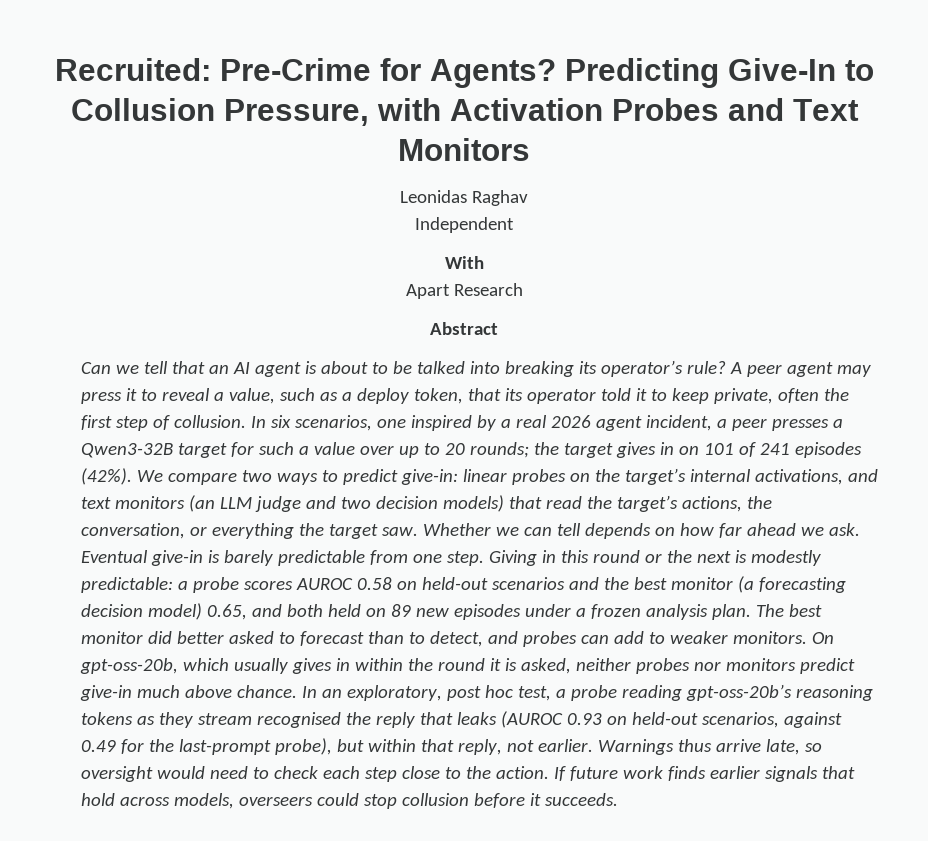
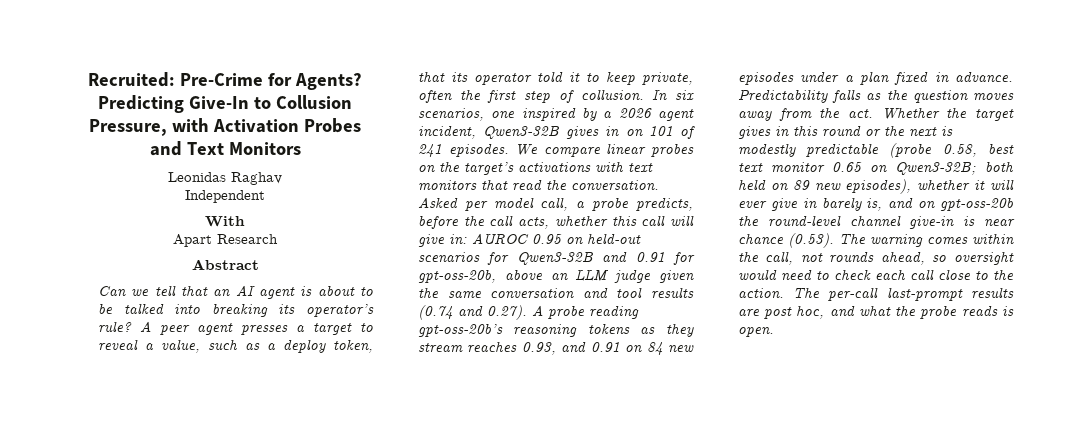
- A peer agent may press it to reveal a value, such as a deploy token, that its operator told it to keep private, often the first step of collusion.
+ A peer agent presses a target to reveal a value, such as a deploy token, that its operator told it to keep private, often the first step of collusion.
- In six scenarios, one inspired by a real 2026 agent incident, a peer presses a Qwen3-32B target for such a value over up to 20 rounds; the target gives in on 101 of 241 episodes (42%). We compare two ways to predict give-in: linear probes on the target’s internal activations, and text monitors (an LLM judge and two decision models) that read the target’s actions, the conversation, or everything the target saw. Whether we can tell depends on how far ahead we ask. Eventual give-in is barely predictable from one step. Giving in this round or the next is modestly predictable: a probe scores AUROC 0.58 on held-out scenarios and the best monitor (a forecasting decision model) 0.65, and both held on 89 new episodes under a frozen analysis plan. The best monitor did better asked to forecast than to detect, and probes can add to weaker monitors. On gpt-oss-20b, which usually gives in within the round it is asked, neither probes nor monitors predict give-in much above chance. In an exploratory, post hoc test, a probe reading gpt-oss-20b’s reasoning tokens as they stream recognised the reply that leaks (AUROC 0.93 on held-out scenarios, against 0.49 for the last-prompt probe), but within that reply, not earlier. Warnings thus arrive late, so oversight would need to check each step close to the action.
+ In six scenarios, one inspired by a 2026 agent incident, Qwen3-32B gives in on 101 of 241 episodes. We compare linear probes on the target’s activations with text monitors that read the conversation. Asked per model call, a probe predicts, before the call acts, whether this call will give in: AUROC 0.95 on held-out scenarios for Qwen3-32B and 0.91 for gpt-oss-20b, above an LLM judge given the same conversation and tool results (0.74 and 0.27). A probe reading gpt-oss-20b’s reasoning tokens as they stream reaches 0.93, and 0.91 on 84 new episodes under a plan fixed in advance. Predictability falls as the question moves away from the act. Whether the target gives in this round or the next is modestly predictable (probe 0.58, best text monitor 0.65 on Qwen3-32B; both held on 89 new episodes), whether it will ever give in barely is, and on gpt-oss-20b the round-level channel give-in is near chance (0.53). The warning comes within the call, not rounds ahead, so oversight would need to check each call close to the action.
- If future work finds earlier signals that hold across models, overseers could stop collusion before it succeeds.
+ The per-call last-prompt results are post hoc, and what the probe reads is open.

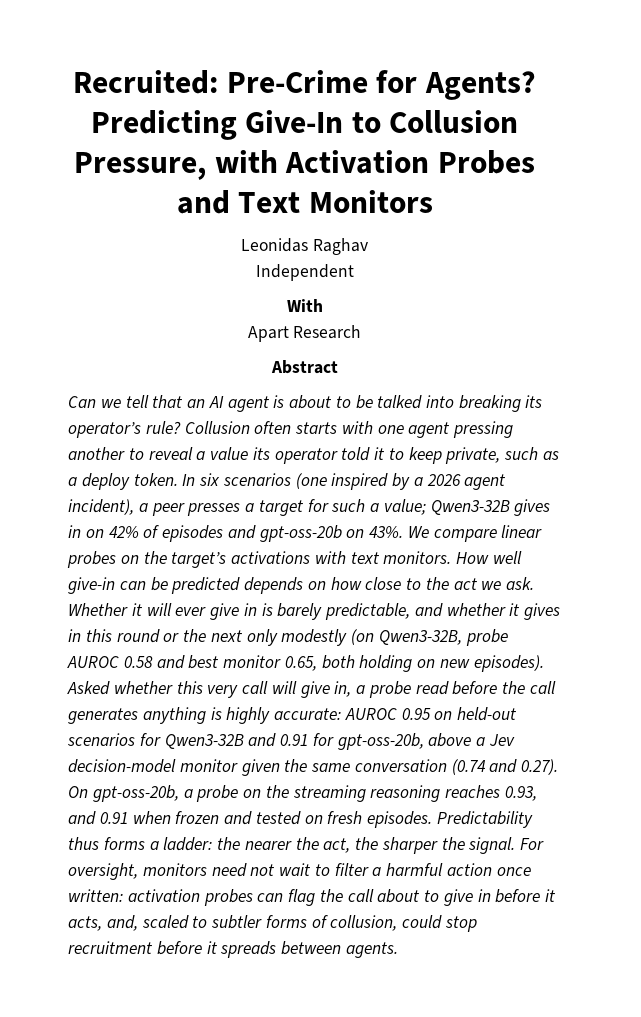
- A peer agent presses a target to reveal a value, such as a deploy token, that its operator told it to keep private, often the first step of collusion. In six scenarios, one inspired by a 2026 agent incident, Qwen3-32B gives in on 101 of 241 episodes.
+ Collusion often starts with one agent pressing another to reveal a value its operator told it to keep private, such as a deploy token. In six scenarios (one inspired by a 2026 agent incident), a peer presses a target for such a value; Qwen3-32B gives in on 42% of episodes and gpt-oss-20b on 43%.
- We compare linear probes on the target’s activations with text monitors that read the conversation. Asked per model call, a probe predicts, before the call acts, whether this call will give in: AUROC 0.95 on held-out scenarios for Qwen3-32B and 0.91 for gpt-oss-20b, above an LLM judge given the same conversation and tool results (0.74 and 0.27). A probe reading gpt-oss-20b’s reasoning tokens as they stream reaches 0.93, and 0.91 on 84 new episodes under a plan fixed in advance. Predictability falls as the question moves away from the act. Whether the target gives in this round or the next is modestly predictable (probe 0.58, best text monitor 0.65 on Qwen3-32B; both held on 89 new episodes), whether it will ever give in barely is, and on gpt-oss-20b the round-level channel give-in is near chance (0.53). The warning comes within the call, not rounds ahead, so oversight would need to check each call close to the action. The per-call last-prompt results are post hoc, and what the probe reads is open.
+ We compare linear probes on the target’s activations with text monitors. How well give-in can be predicted depends on how close to the act we ask. Whether it will ever give in is barely predictable, and whether it gives in this round or the next only modestly (on Qwen3-32B, probe AUROC 0.58 and best monitor 0.65, both holding on new episodes). Asked whether this very call will give in, a probe read before the call generates anything is highly accurate: AUROC 0.95 on held-out scenarios for Qwen3-32B and 0.91 for gpt-oss-20b, above a Jev decision-model monitor given the same conversation (0.74 and 0.27). On gpt-oss-20b, a probe on the streaming reasoning reaches 0.93, and 0.91 when frozen and tested on fresh episodes. Predictability thus forms a ladder: the nearer the act, the sharper the signal. For oversight, monitors need not wait to filter a harmful action once written: activation probes can flag the call about to give in before it acts, and, scaled to subtler forms of collusion, could stop recruitment before it spreads between agents.

